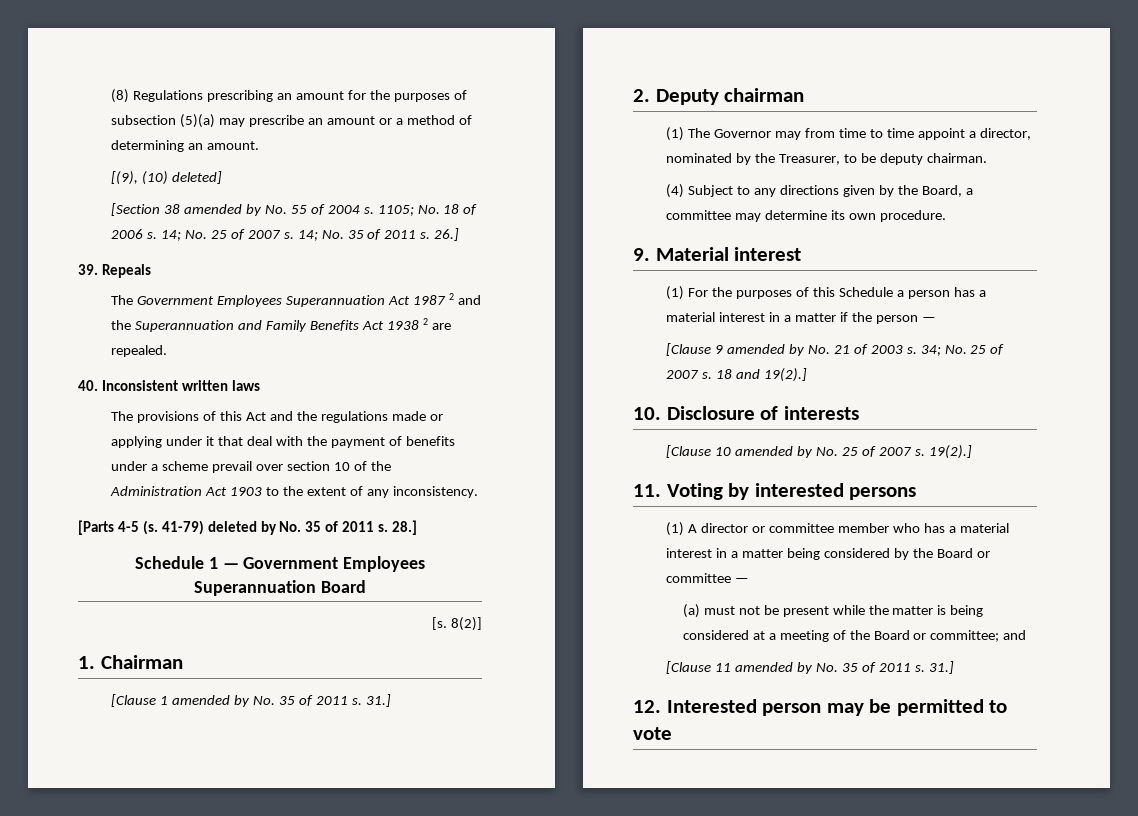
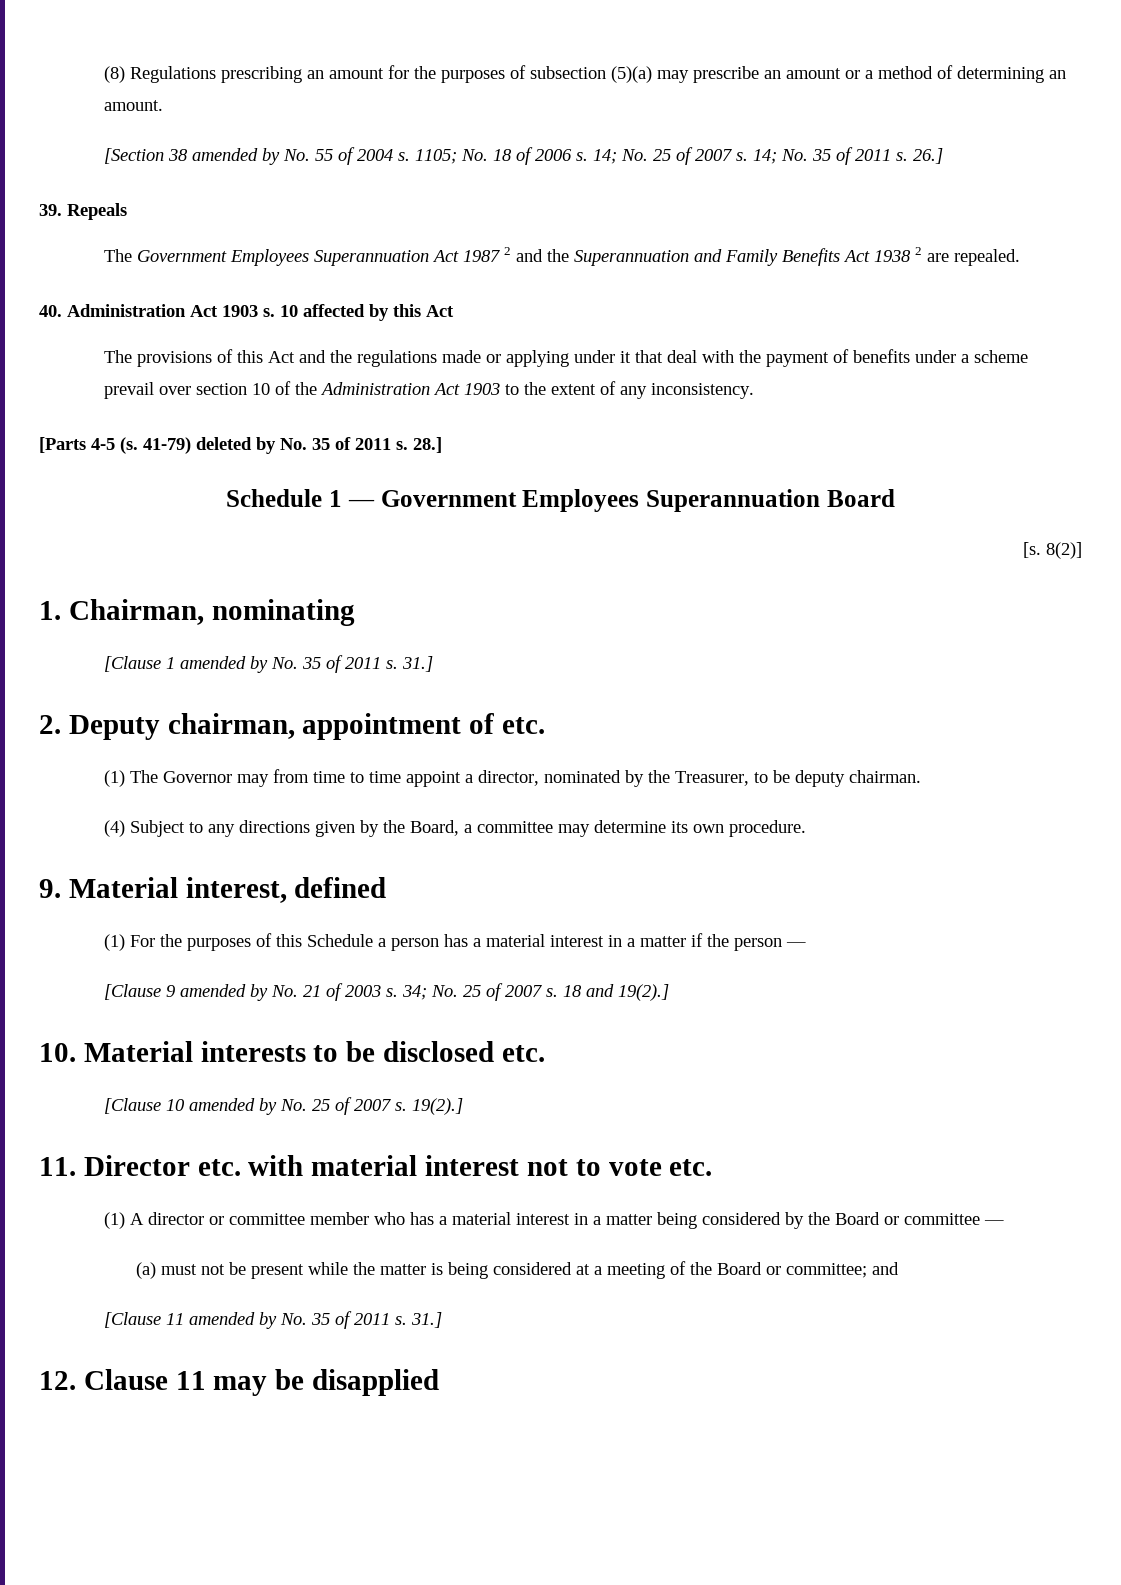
- [(9), (10) deleted]
- 40. Inconsistent written laws
+ 40. Administration Act 1903 s. 10 affected by this Act
- 1. Chairman
+ 1. Chairman, nominating
- 2. Deputy chairman
+ 2. Deputy chairman, appointment of etc.
- 9. Material interest
+ 9. Material interest, defined
- 10. Disclosure of interests
+ 10. Material interests to be disclosed etc.
- 11. Voting by interested persons
+ 11. Director etc. with material interest not to vote etc.
- 12. Interested person may be permitted to vote
+ 12. Clause 11 may be disapplied

